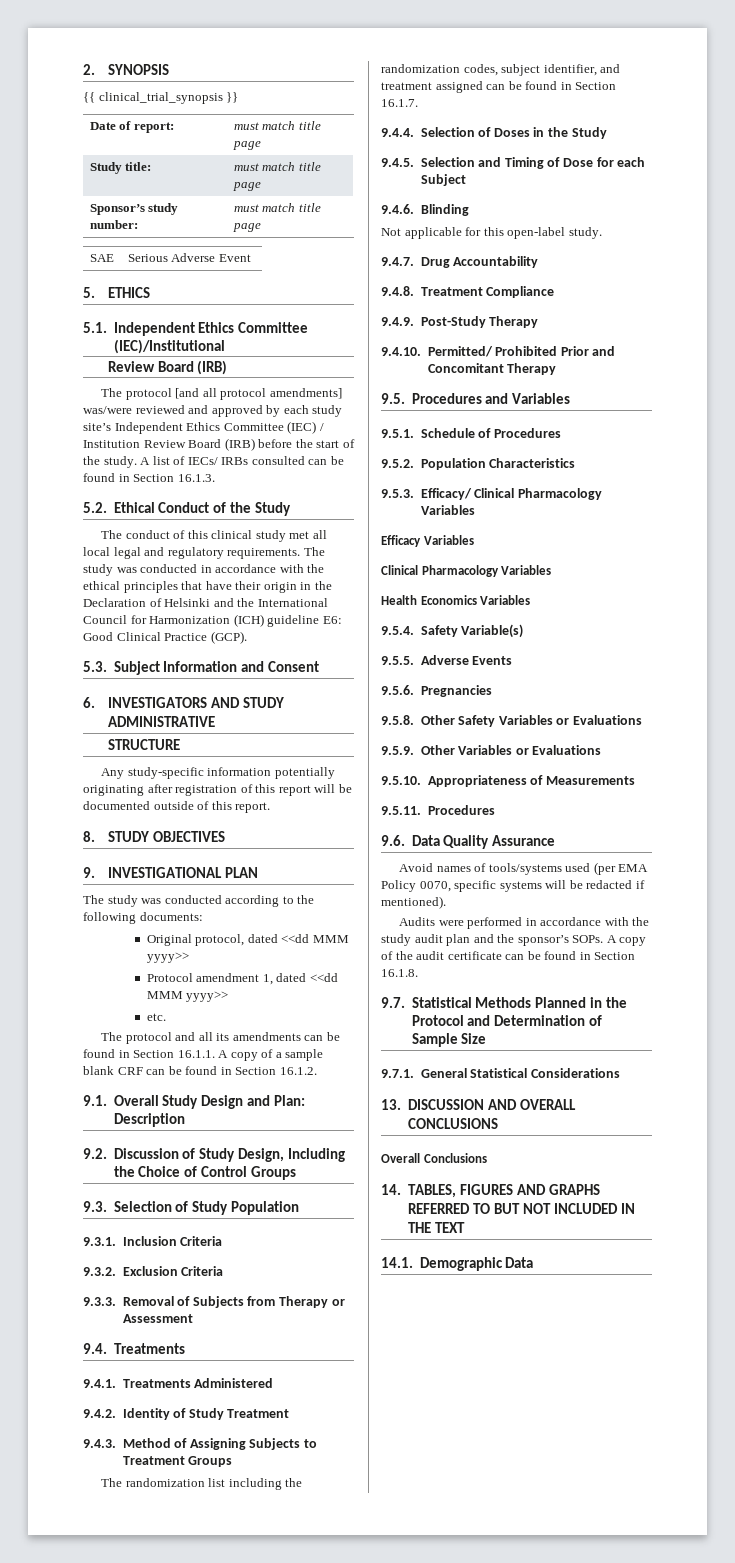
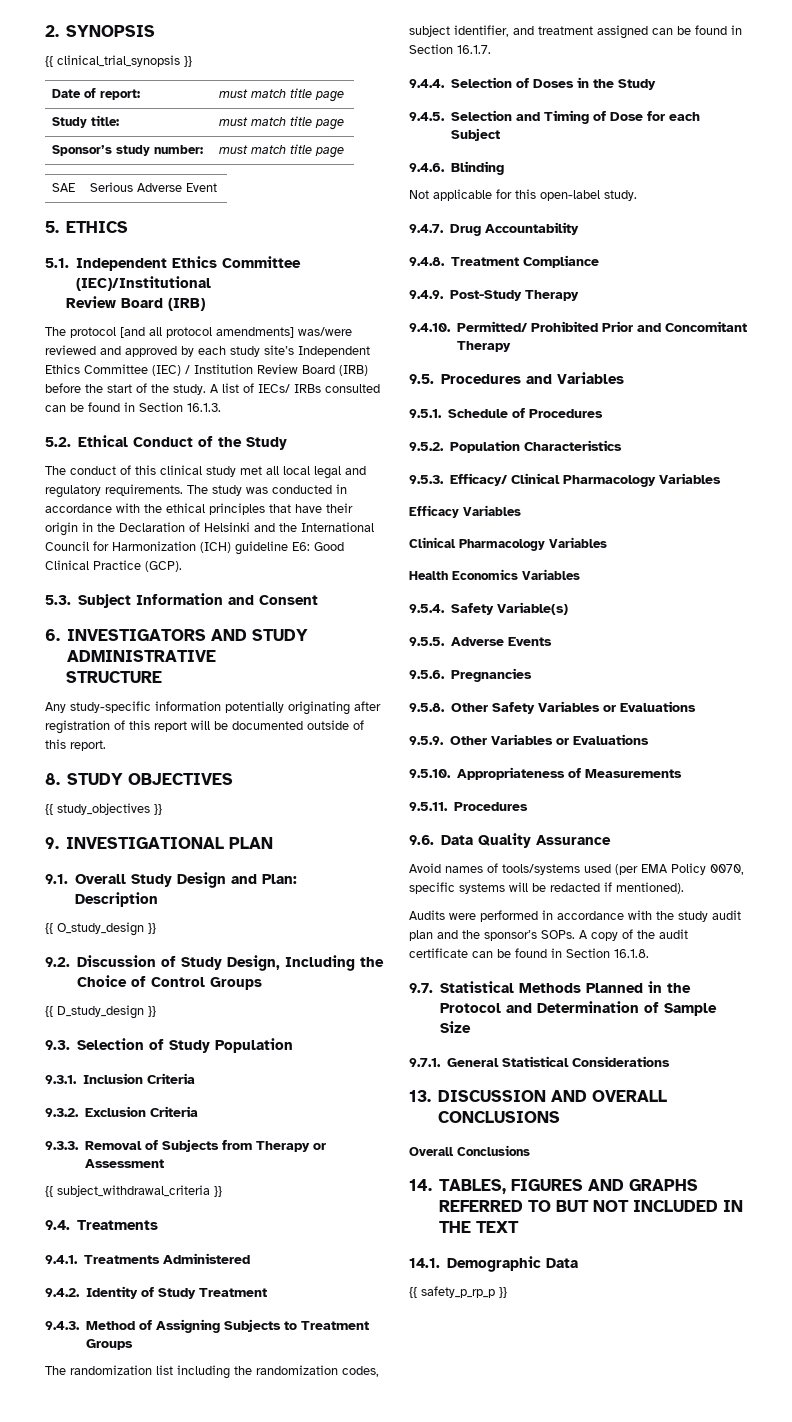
+ {{ study_objectives }}
- The study was conducted according to the following documents:
- Original protocol, dated <<dd MMM yyyy>>
- Protocol amendment 1, dated <<dd MMM yyyy>>
- etc.
- The protocol and all its amendments can be found in Section 16.1.1. A copy of a sample blank CRF can be found in Section 16.1.2.
+ {{ O_study_design }}
+ {{ D_study_design }}
+ {{ subject_withdrawal_criteria }}
+ {{ safety_p_rp_p }}

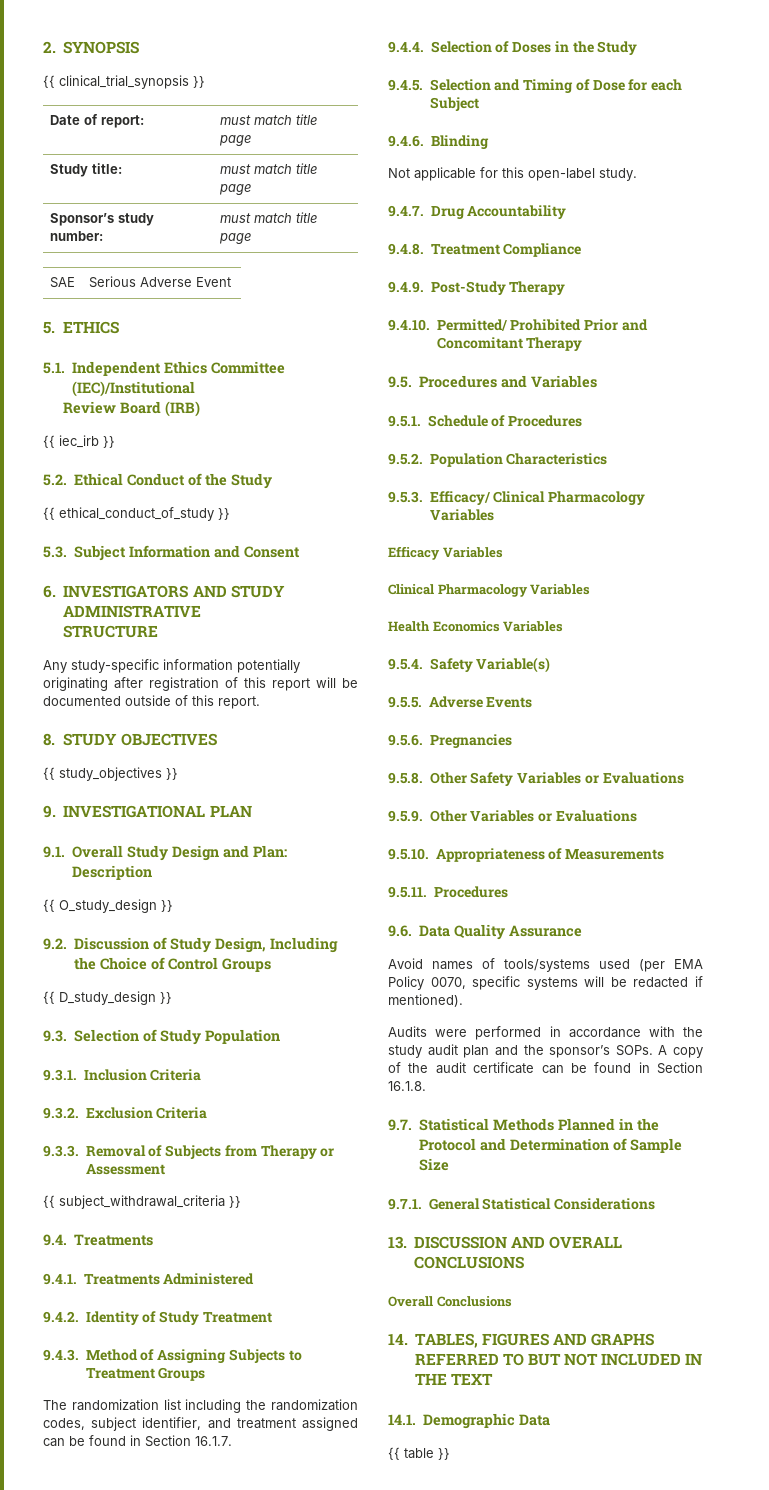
- The protocol [and all protocol amendments] was/were reviewed and approved by each study site’s Independent Ethics Committee (IEC) / Institution Review Board (IRB) before the start of the study. A list of IECs/ IRBs consulted can be found in Section 16.1.3.
+ {{ iec_irb }}
- The conduct of this clinical study met all local legal and regulatory requirements. The study was conducted in accordance with the ethical principles that have their origin in the Declaration of Helsinki and the International Council for Harmonization (ICH) guideline E6: Good Clinical Practice (GCP).
+ {{ ethical_conduct_of_study }}
- {{ safety_p_rp_p }}
+ {{ table }}

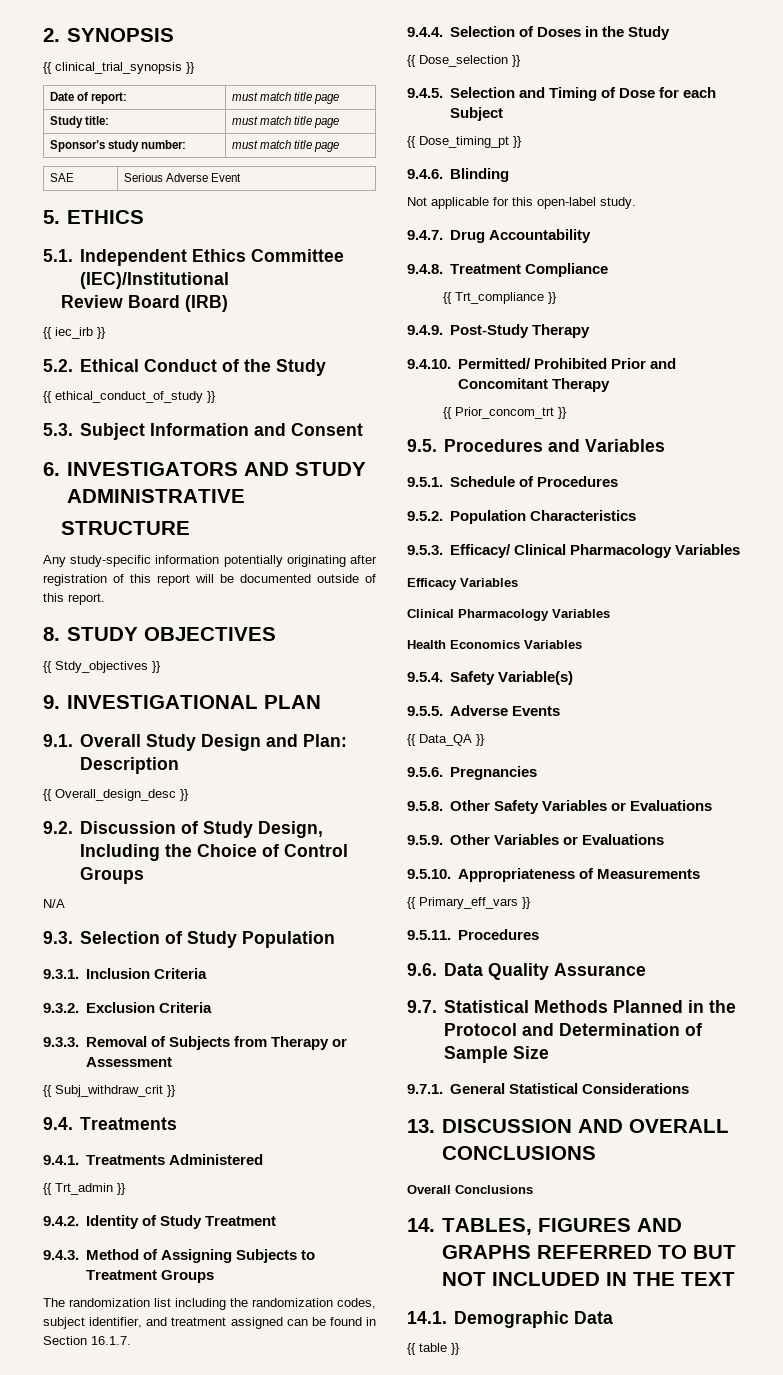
- {{ study_objectives }}
+ {{ Stdy_objectives }}
- {{ O_study_design }}
+ {{ Overall_design_desc }}
- {{ D_study_design }}
+ N/A
- {{ subject_withdrawal_criteria }}
+ {{ Subj_withdraw_crit }}
+ {{ Trt_admin }}
+ {{ Dose_selection }}
+ {{ Dose_timing_pt }}
+ {{ Trt_compliance }}
+ {{ Prior_concom_trt }}
+ {{ Data_QA }}
+ {{ Primary_eff_vars }}
- Avoid names of tools/systems used (per EMA Policy 0070, specific systems will be redacted if mentioned).
- Audits were performed in accordance with the study audit plan and the sponsor’s SOPs. A copy of the audit certificate can be found in Section 16.1.8.

